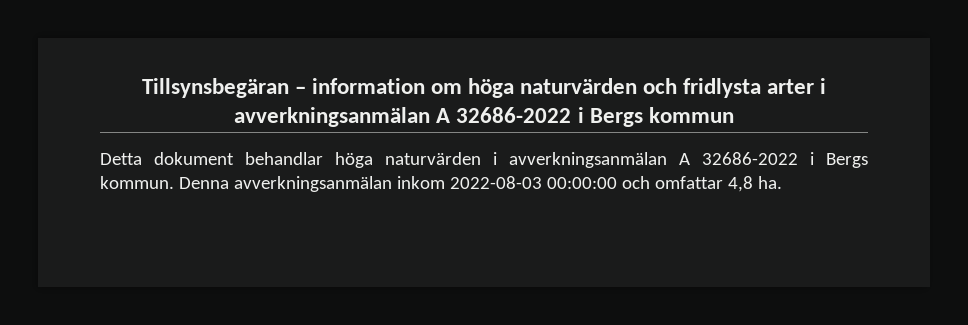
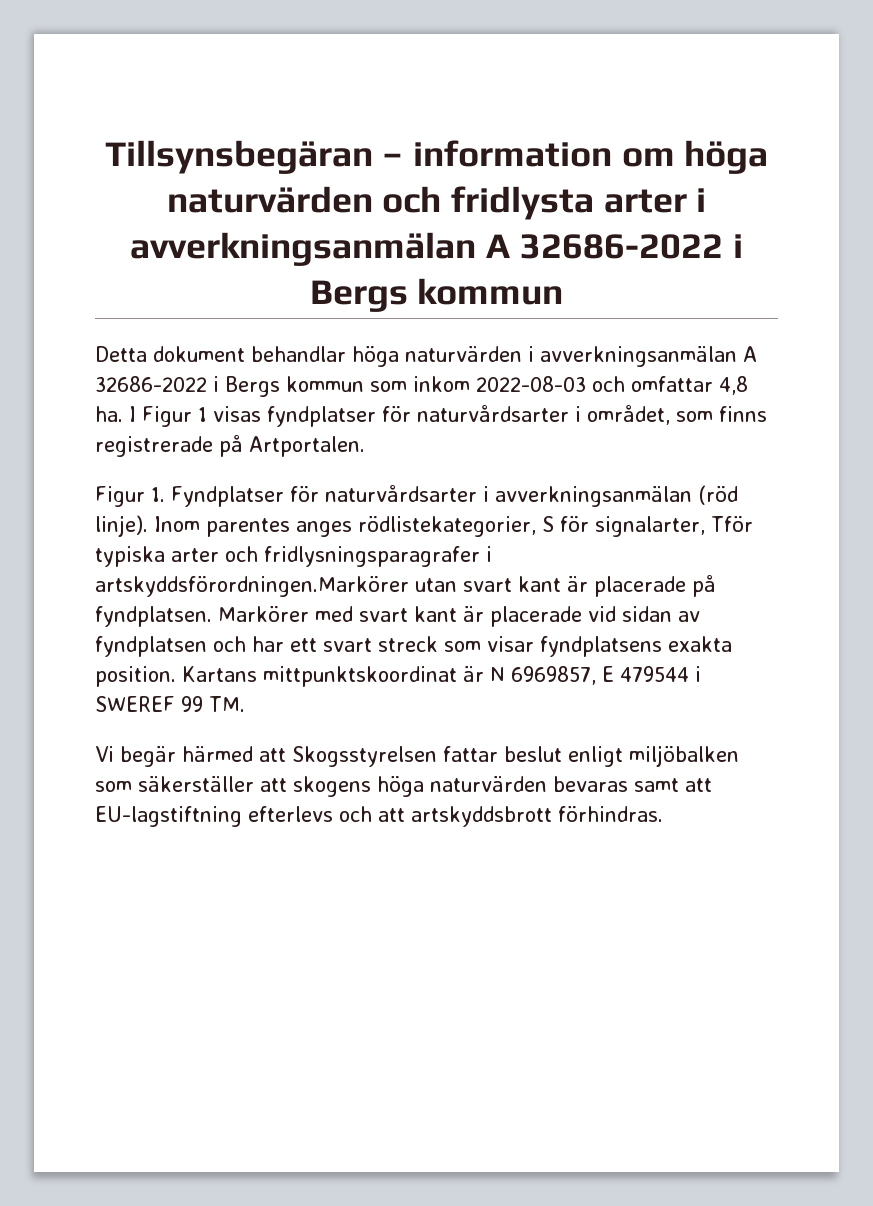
- Detta dokument behandlar höga naturvärden i avverkningsanmälan A 32686-2022 i Bergs kommun. Denna avverkningsanmälan inkom 2022-08-03 00:00:00 och omfattar 4,8 ha.
+ Detta dokument behandlar höga naturvärden i avverkningsanmälan A 32686-2022 i Bergs kommun som inkom 2022-08-03 och omfattar 4,8 ha.
+ I Figur 1 visas fyndplatser för naturvårdsarter i området, som finns registrerade på Artportalen.
+ Figur 1. Fyndplatser för naturvårdsarter i avverkningsanmälan (röd linje). Inom parentes anges rödlistekategorier, S för signalarter, Tför typiska arter och fridlysningsparagrafer i artskyddsförordningen.Markörer utan svart kant är placerade på fyndplatsen. Markörer med svart kant är placerade vid sidan av fyndplatsen och har ett svart streck som visar fyndplatsens exakta position. Kartans mittpunktskoordinat är N 6969857, E 479544 i SWEREF 99 TM.
+ Vi begär härmed att Skogsstyrelsen fattar beslut enligt miljöbalken som säkerställer att skogens höga naturvärden bevaras samt att EU-lagstiftning efterlevs och att artskyddsbrott förhindras.

